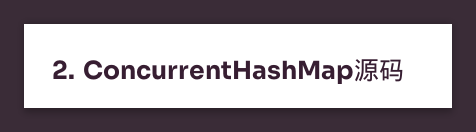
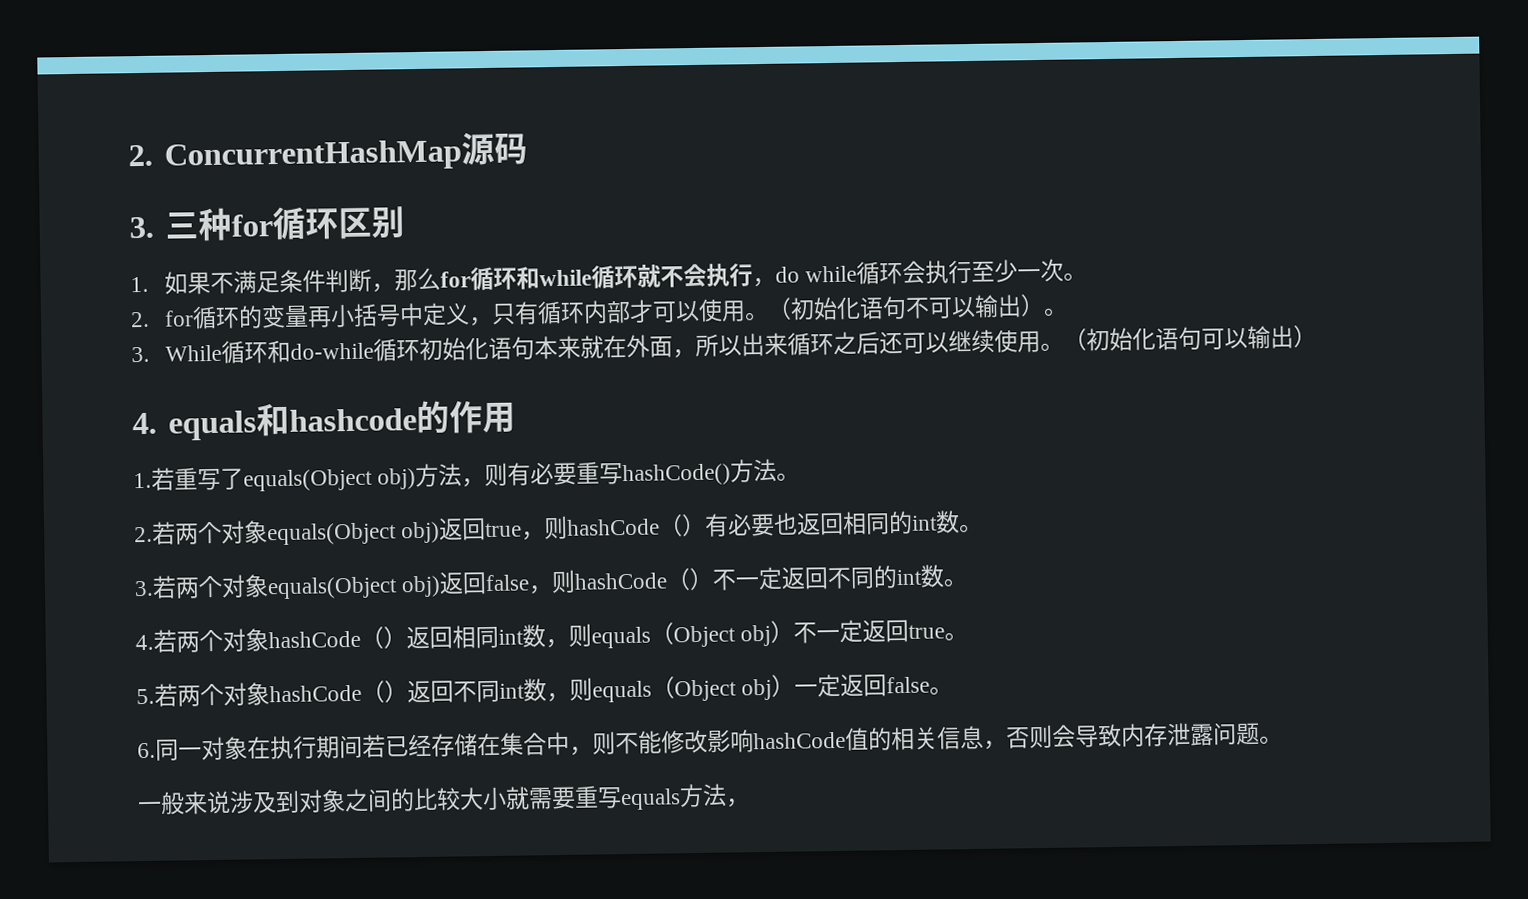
+ 3.三种for循环区别
+ 1.如果不满足条件判断，那么for循环和while循环就不会执行，do while循环会执行至少一次。
+ 2. for循环的变量再小括号中定义，只有循环内部才可以使用。（初始化语句不可以输出）。
+ 3. While循环和do-while循环初始化语句本来就在外面，所以出来循环之后还可以继续使用。（初始化语句可以输出）
+ 4. equals和hashcode的作用
+ 1.若重写了equals(Object obj)方法，则有必要重写hashCode()方法。
+ 2.若两个对象equals(Object obj)返回true，则hashCode（）有必要也返回相同的int数。
+ 3.若两个对象equals(Object obj)返回false，则hashCode（）不一定返回不同的int数。
+ 4.若两个对象hashCode（）返回相同int数，则equals（Object obj）不一定返回true。
+ 5.若两个对象hashCode（）返回不同int数，则equals（Object obj）一定返回false。
+ 6.同一对象在执行期间若已经存储在集合中，则不能修改影响hashCode值的相关信息，否则会导致内存泄露问题。
+ 一般来说涉及到对象之间的比较大小就需要重写equals方法，

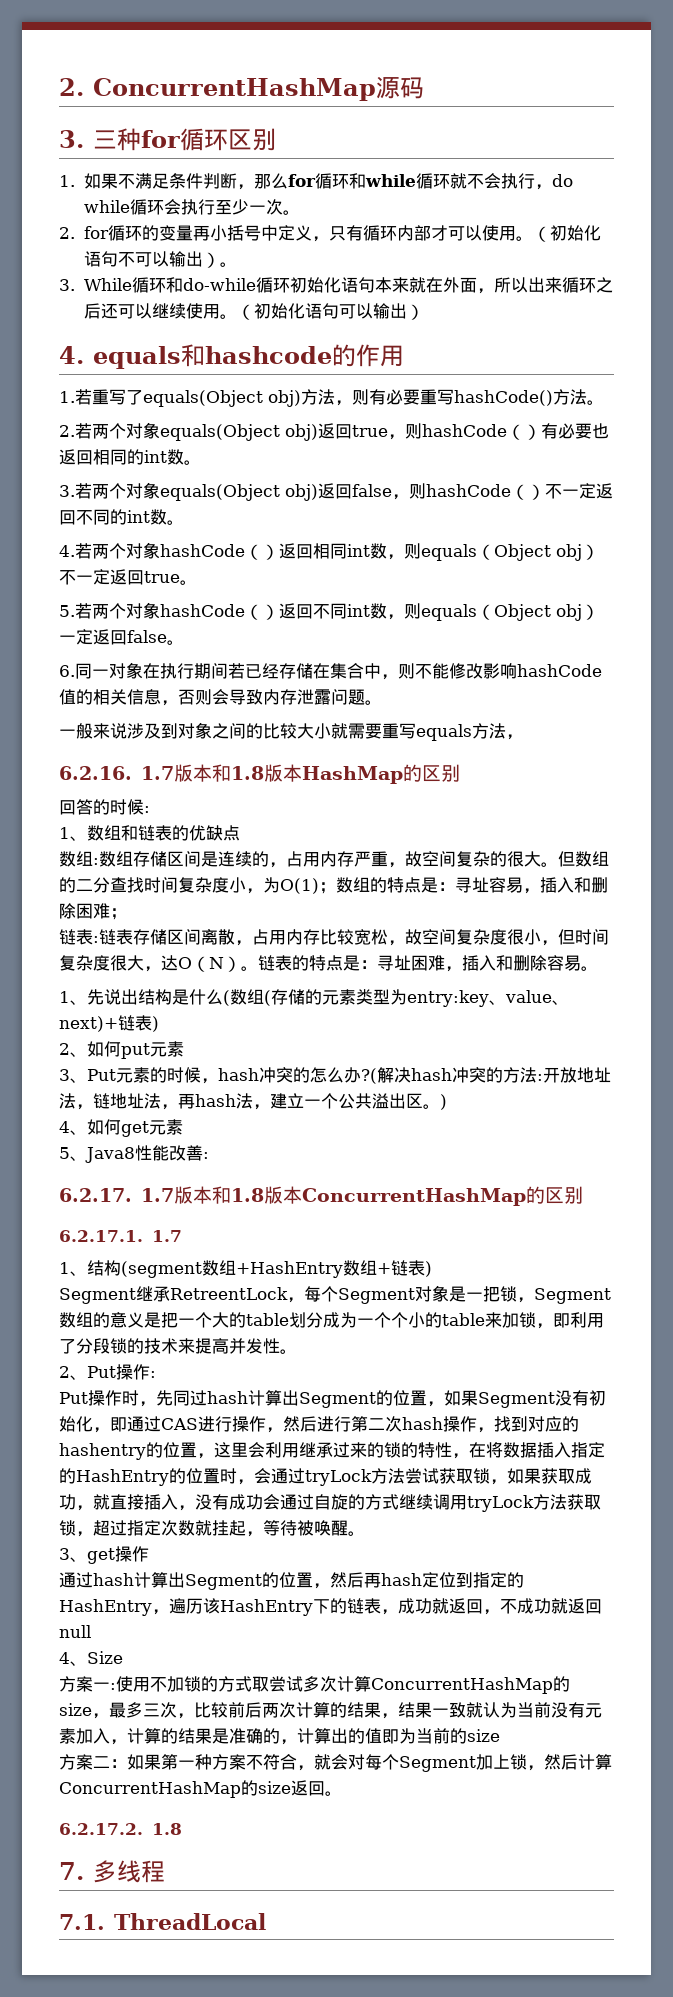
+ 6.2.16. 1.7版本和1.8版本HashMap的区别
+ 回答的时候:
+ 1、数组和链表的优缺点
+ 数组:数组存储区间是连续的，占用内存严重，故空间复杂的很大。但数组的二分查找时间复杂度小，为O(1)；数组的特点是：寻址容易，插入和删除困难；
+ 链表:链表存储区间离散，占用内存比较宽松，故空间复杂度很小，但时间复杂度很大，达O（N）。链表的特点是：寻址困难，插入和删除容易。
+ 1、先说出结构是什么(数组(存储的元素类型为entry:key、value、next)+链表)
+ 2、如何put元素
+ 3、Put元素的时候，hash冲突的怎么办?(解决hash冲突的方法:开放地址法，链地址法，再hash法，建立一个公共溢出区。)
+ 4、如何get元素
+ 5、Java8性能改善:
+ 6.2.17. 1.7版本和1.8版本ConcurrentHashMap的区别
+ 6.2.17.1. 1.7
+ 1、结构(segment数组+HashEntry数组+链表)
+ Segment继承RetreentLock，每个Segment对象是一把锁，Segment数组的意义是把一个大的table划分成为一个个小的table来加锁，即利用了分段锁的技术来提高并发性。
+ 2、Put操作:
+ Put操作时，先同过hash计算出Segment的位置，如果Segment没有初始化，即通过CAS进行操作，然后进行第二次hash操作，找到对应的hashentry的位置，这里会利用继承过来的锁的特性，在将数据插入指定的HashEntry的位置时，会通过tryLock方法尝试获取锁，如果获取成功，就直接插入，没有成功会通过自旋的方式继续调用tryLock方法获取锁，超过指定次数就挂起，等待被唤醒。
+ 3、get操作
+ 通过hash计算出Segment的位置，然后再hash定位到指定的HashEntry，遍历该HashEntry下的链表，成功就返回，不成功就返回null
+ 4、Size
+ 方案一:使用不加锁的方式取尝试多次计算ConcurrentHashMap的size，最多三次，比较前后两次计算的结果，结果一致就认为当前没有元素加入，计算的结果是准确的，计算出的值即为当前的size
+ 方案二：如果第一种方案不符合，就会对每个Segment加上锁，然后计算ConcurrentHashMap的size返回。
+ 6.2.17.2. 1.8
+ 7.多线程
+ 7.1. ThreadLocal

